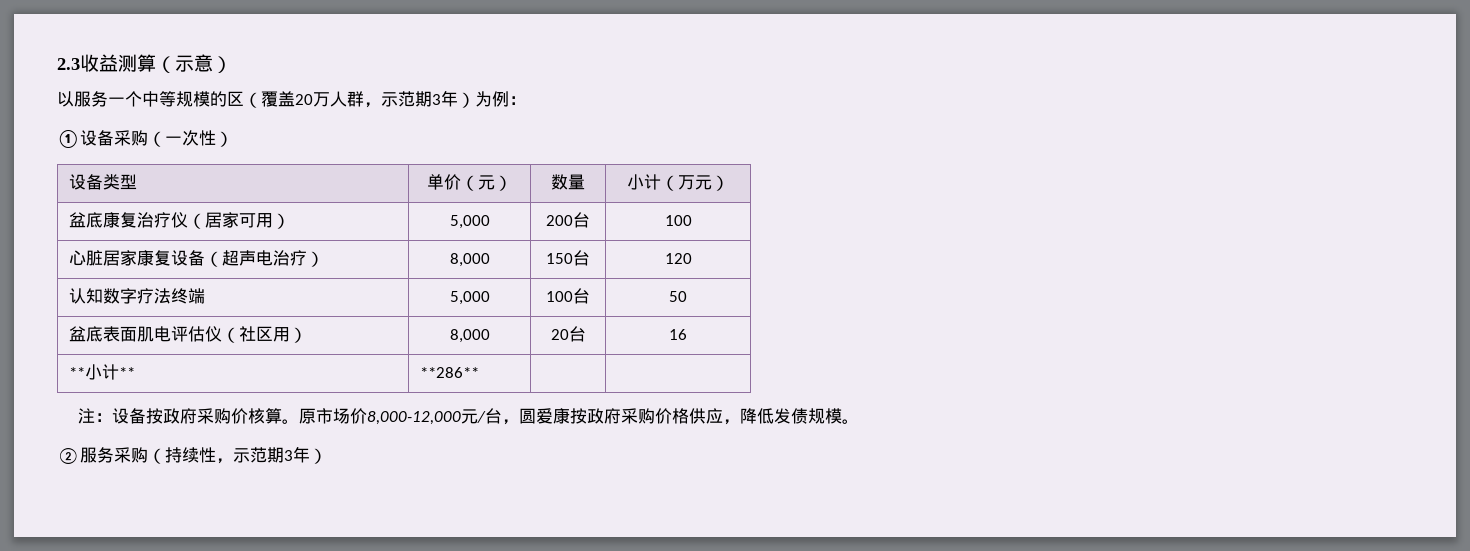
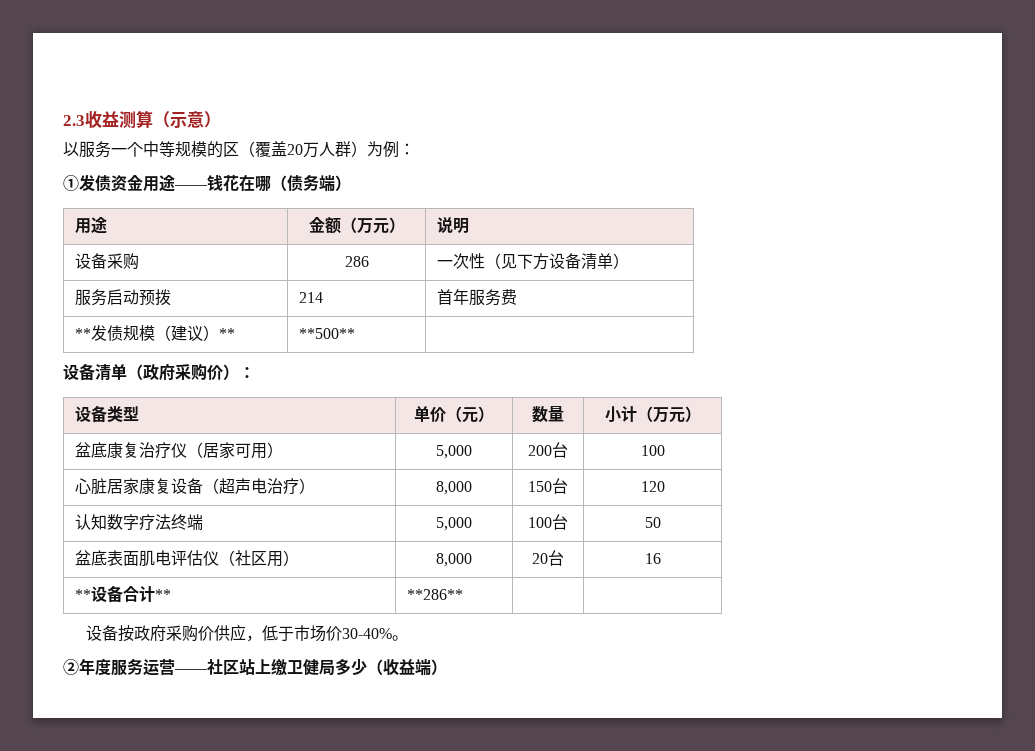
- 以服务一个中等规模的区（覆盖20万人群，示范期3年）为例：
+ 以服务一个中等规模的区（覆盖20万人群）为例：
- ①设备采购（一次性）
+ ①发债资金用途——钱花在哪（债务端）
+ 用途 | 金额（万元） | 说明
+ 设备采购 | 286 | 一次性（见下方设备清单）
+ 服务启动预拨 | 214 | 首年服务费
+ **发债规模（建议）** | **500** |
+ 设备清单（政府采购价）：
- **小计** | **286** | |
+ **设备合计** | **286** | |
- 注：设备按政府采购价核算。原市场价8,000-12,000元/台，圆爱康按政府采购价格供应，降低发债规模。
- ②服务采购（持续性，示范期3年）
+ 设备按政府采购价供应，低于市场价30-40%。
+ ②年度服务运营——社区站上缴卫健局多少（收益端）

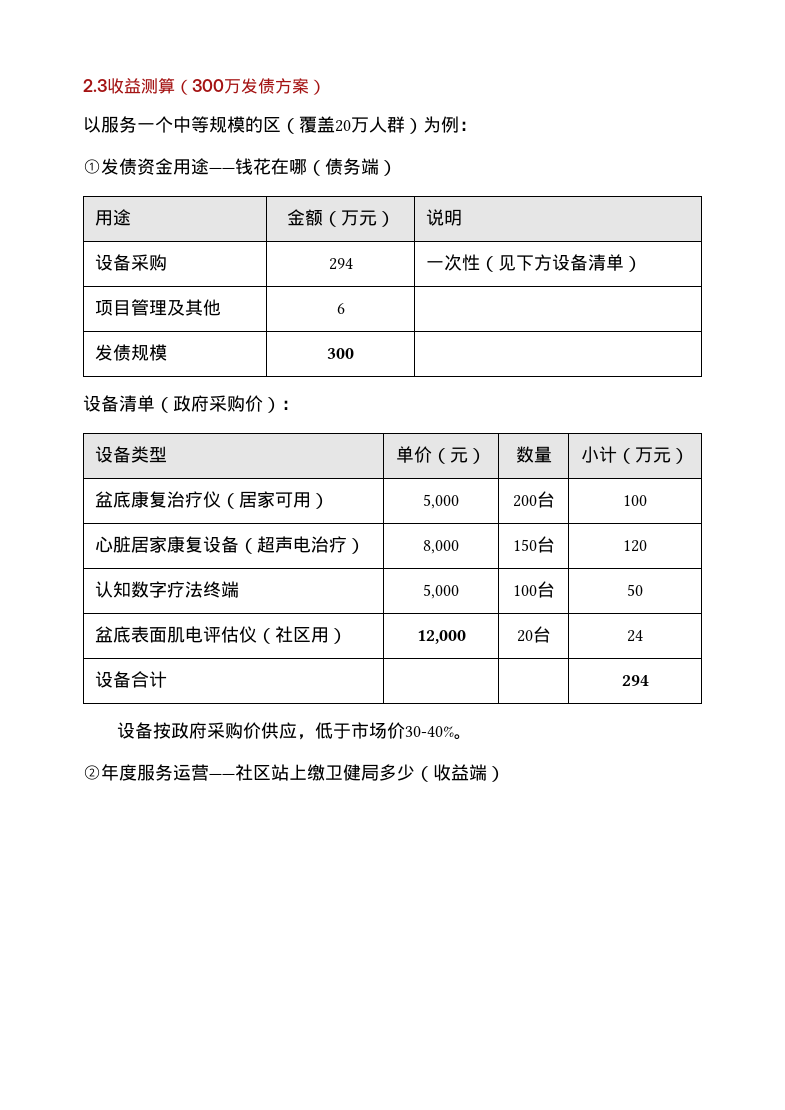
- 2.3收益测算（示意）
+ 2.3收益测算（300万发债方案）
- 设备采购 | 286 | 一次性（见下方设备清单）
+ 设备采购 | 294 | 一次性（见下方设备清单）
- 服务启动预拨 | 214 | 首年服务费
- **发债规模（建议）** | **500** |
+ 项目管理及其他 | 6 |
+ 发债规模 | 300 |
- 盆底表面肌电评估仪（社区用） | 8,000 | 20台 | 16
- **设备合计** | **286** | |
+ 盆底表面肌电评估仪（社区用） | 12,000 | 20台 | 24
+ 设备合计 | | | 294

